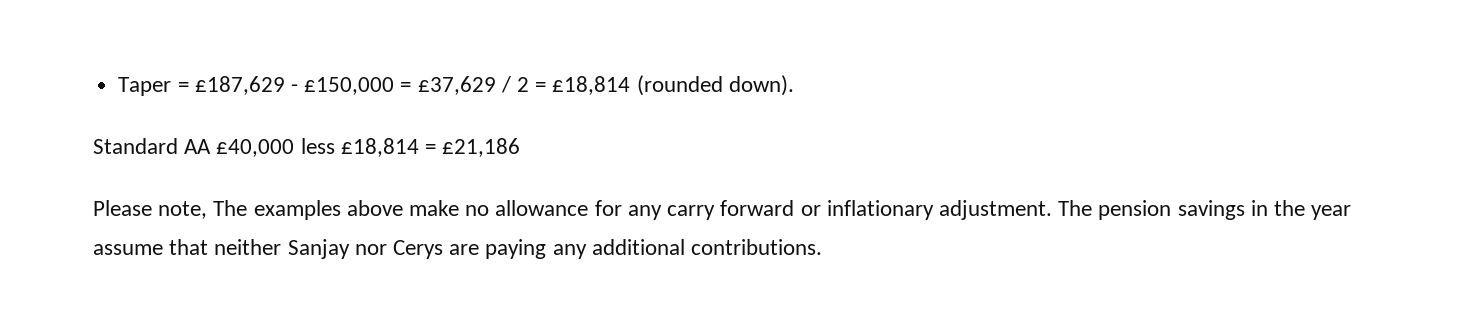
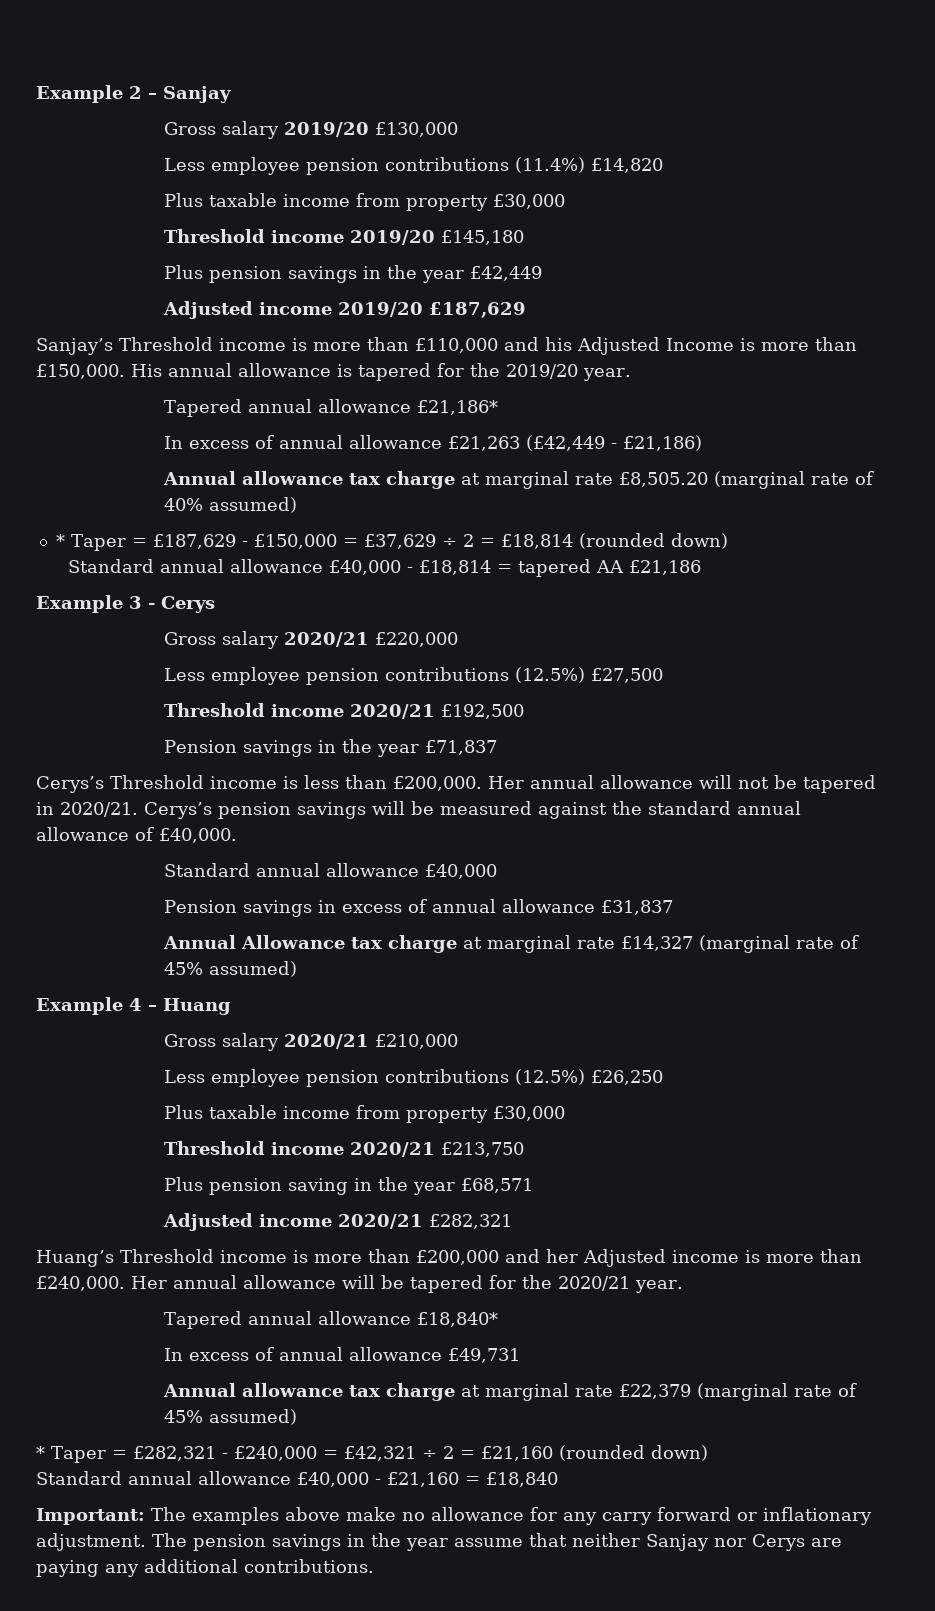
- Taper = £187,629 - £150,000 = £37,629 / 2 = £18,814 (rounded down).
- Standard AA £40,000 less £18,814 = £21,186
- Please note, The examples above make no allowance for any carry forward or inflationary adjustment.
+ Example 2 – Sanjay
+ Gross salary 2019/20 £130,000
+ Less employee pension contributions (11.4%) £14,820
+ Plus taxable income from property £30,000
+ Threshold income 2019/20 £145,180
+ Plus pension savings in the year £42,449
+ Adjusted income 2019/20 £187,629
+ Sanjay’s Threshold income is more than £110,000 and his Adjusted Income is more than £150,000. His annual allowance is tapered for the 2019/20 year.
+ Tapered annual allowance £21,186*
+ In excess of annual allowance £21,263 (£42,449 - £21,186)
+ Annual allowance tax charge at marginal rate £8,505.20 (marginal rate of 40% assumed)
+ * Taper = £187,629 - £150,000 = £37,629 ÷ 2 = £18,814 (rounded down)
+ Standard annual allowance £40,000 - £18,814 = tapered AA £21,186
+ Example 3 - Cerys
+ Gross salary 2020/21 £220,000
+ Less employee pension contributions (12.5%) £27,500
+ Threshold income 2020/21 £192,500
+ Pension savings in the year £71,837
+ Cerys’s Threshold income is less than £200,000. Her annual allowance will not be tapered in 2020/21. Cerys’s pension savings will be measured against the standard annual allowance of £40,000.
+ Standard annual allowance £40,000
+ Pension savings in excess of annual allowance £31,837
+ Annual Allowance tax charge at marginal rate £14,327 (marginal rate of 45% assumed)
+ Example 4 – Huang
+ Gross salary 2020/21 £210,000
+ Less employee pension contributions (12.5%) £26,250
+ Plus taxable income from property £30,000
+ Threshold income 2020/21 £213,750
+ Plus pension saving in the year £68,571
+ Adjusted income 2020/21 £282,321
+ Huang’s Threshold income is more than £200,000 and her Adjusted income is more than £240,000. Her annual allowance will be tapered for the 2020/21 year.
+ Tapered annual allowance £18,840*
+ In excess of annual allowance £49,731
+ Annual allowance tax charge at marginal rate £22,379 (marginal rate of 45% assumed)
+ * Taper = £282,321 - £240,000 = £42,321 ÷ 2 = £21,160 (rounded down)
+ Standard annual allowance £40,000 - £21,160 = £18,840
+ Important: The examples above make no allowance for any carry forward or inflationary adjustment.

